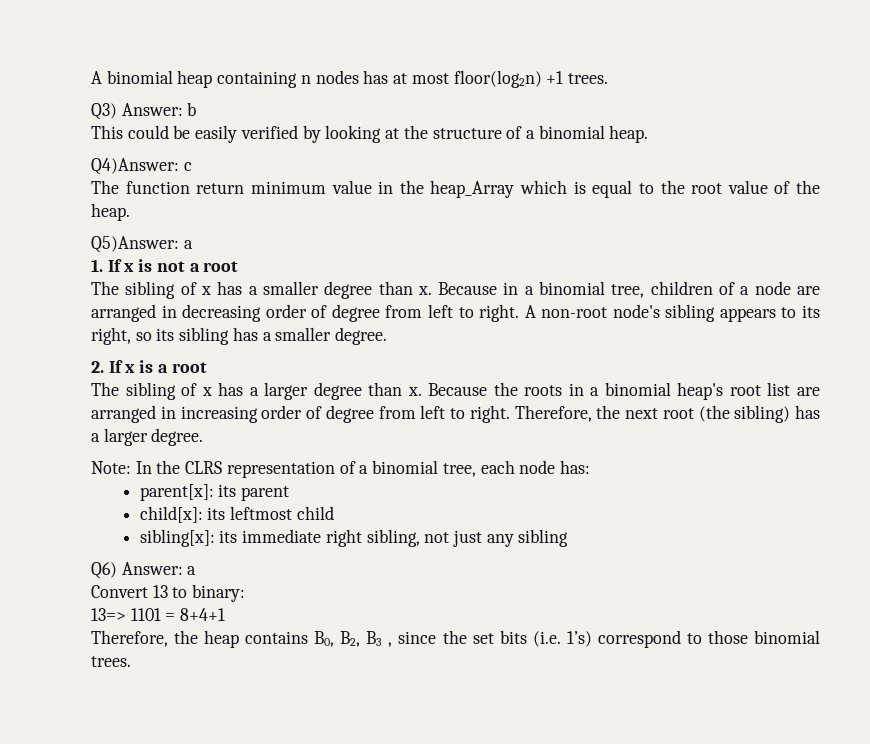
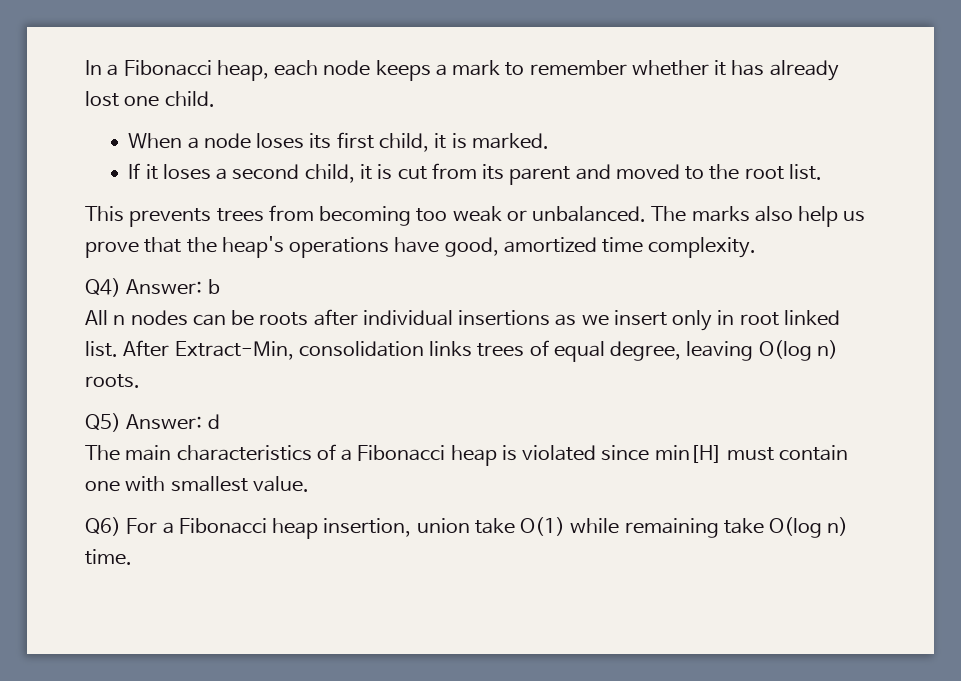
- A binomial heap containing n nodes has at most floor(log2n) +1 trees.
- Q3) Answer: b
- This could be easily verified by looking at the structure of a binomial heap.
- Q4)Answer: c
- The function return minimum value in the heap_Array which is equal to the root value of the heap.
- Q5)Answer: a
- 1. If x is not a root
- The sibling of x has a smaller degree than x. Because in a binomial tree, children of a node are arranged in decreasing order of degree from left to right. A non-root node's sibling appears to its right, so its sibling has a smaller degree.
- 2. If x is a root
- The sibling of x has a larger degree than x. Because the roots in a binomial heap's root list are arranged in increasing order of degree from left to right. Therefore, the next root (the sibling) has a larger degree.
- Note: In the CLRS representation of a binomial tree, each node has:
- parent[x]: its parent
- child[x]: its leftmost child
- sibling[x]: its immediate right sibling, not just any sibling
+ In a Fibonacci heap, each node keeps a mark to remember whether it has already lost one child.
+ When a node loses its first child, it is marked.
+ If it loses a second child, it is cut from its parent and moved to the root list.
+ This prevents trees from becoming too weak or unbalanced. The marks also help us prove that the heap's operations have good, amortized time complexity.
+ Q4) Answer: b
+ All n nodes can be roots after individual insertions as we insert only in root linked list. After Extract-Min, consolidation links trees of equal degree, leaving O(log n) roots.
+ Q5) Answer: d
+ The main characteristics of a Fibonacci heap is violated since min[H] must contain one with smallest value.
- Q6) Answer: a
- Convert 13 to binary:
- 13=> 1101 = 8+4+1
- Therefore, the heap contains B0, B2, B3 , since the set bits (i.e. 1’s) correspond to those binomial trees.
+ Q6) For a Fibonacci heap insertion, union take O(1) while remaining take O(log n) time.

